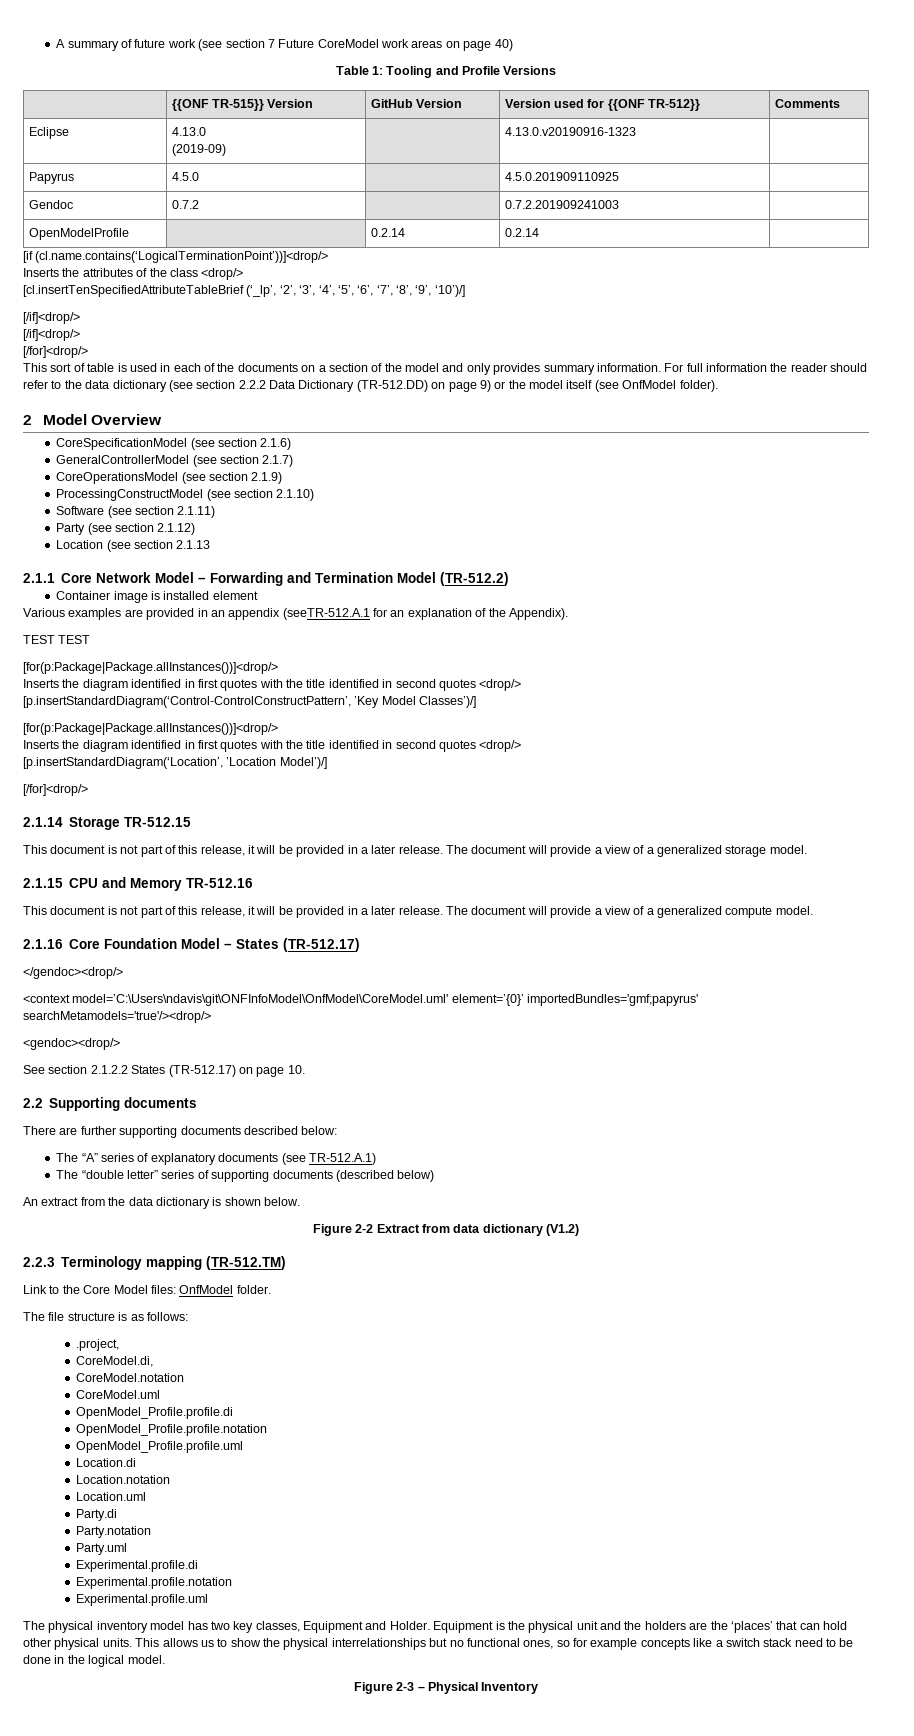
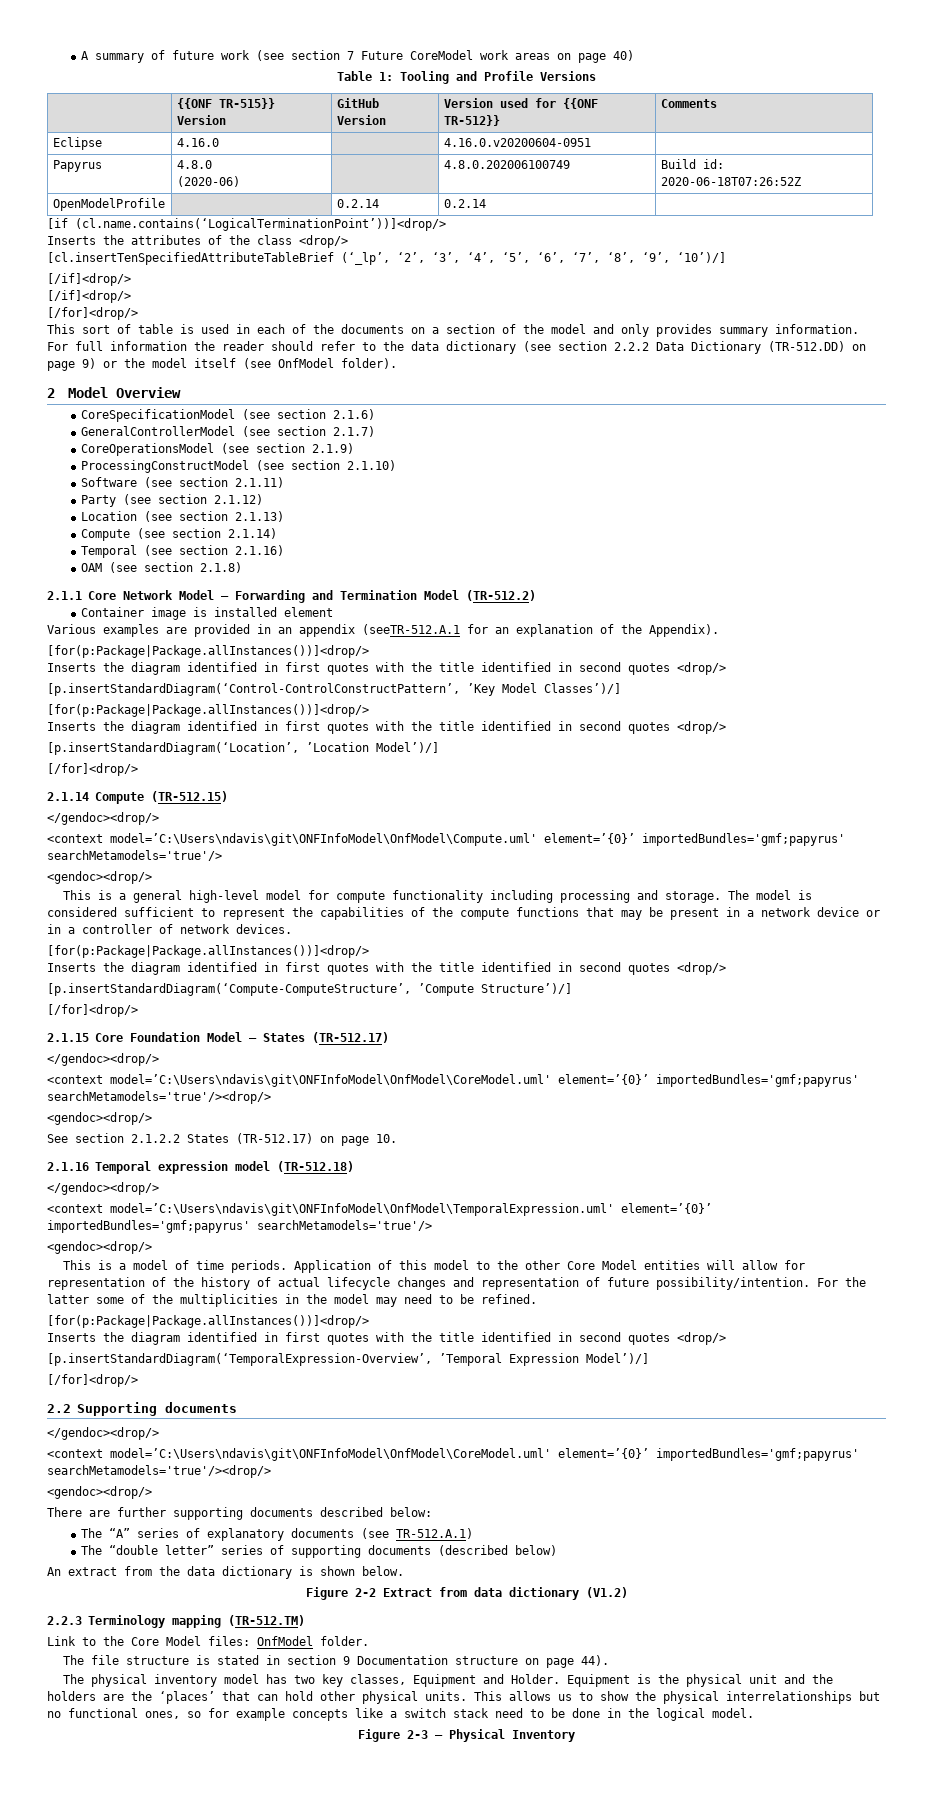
- Eclipse | 4.13.0
- (2019-09) | | 4.13.0.v20190916-1323 |
- Papyrus | 4.5.0 | | 4.5.0.201909110925 |
- Gendoc | 0.7.2 | | 0.7.2.201909241003 |
+ Eclipse | 4.16.0 | | 4.16.0.v20200604-0951 |
+ Papyrus | 4.8.0
+ (2020-06) | | 4.8.0.202006100749 | Build id: 2020-06-18T07:26:52Z
- Location (see section 2.1.13
+ Location (see section 2.1.13)
+ Compute (see section 2.1.14)
+ Temporal (see section 2.1.16)
+ OAM (see section 2.1.8)
- TEST TEST
- 2.1.14 Storage TR-512.15
- This document is not part of this release, it will be provided in a later release. The document will provide a view of a generalized storage model.
- 2.1.15 CPU and Memory TR-512.16
- This document is not part of this release, it will be provided in a later release. The document will provide a view of a generalized compute model.
- 2.1.16 Core Foundation Model – States (TR-512.17)
+ 2.1.14 Compute (TR-512.15)
+ </gendoc><drop/>
+ <context model=’C:\Users\ndavis\git\ONFInfoModel\OnfModel\Compute.uml' element=’{0}’ importedBundles='gmf;papyrus' searchMetamodels='true'/>
+ <gendoc><drop/>
+ This is a general high-level model for compute functionality including processing and storage. The model is considered sufficient to represent the capabilities of the compute functions that may be present in a network device or in a controller of network devices.
+ [for(p:Package|Package.allInstances())]<drop/>
+ Inserts the diagram identified in first quotes with the title identified in second quotes <drop/>
+ [p.insertStandardDiagram(‘Compute-ComputeStructure’, ’Compute Structure’)/]
+ [/for]<drop/>
+ 2.1.15 Core Foundation Model – States (TR-512.17)
+ 2.1.16 Temporal expression model (TR-512.18)
+ </gendoc><drop/>
+ <context model=’C:\Users\ndavis\git\ONFInfoModel\OnfModel\TemporalExpression.uml' element=’{0}’ importedBundles='gmf;papyrus' searchMetamodels='true'/>
+ <gendoc><drop/>
+ This is a model of time periods. Application of this model to the other Core Model entities will allow for representation of the history of actual lifecycle changes and representation of future possibility/intention. For the latter some of the multiplicities in the model may need to be refined.
+ [for(p:Package|Package.allInstances())]<drop/>
+ Inserts the diagram identified in first quotes with the title identified in second quotes <drop/>
+ [p.insertStandardDiagram(‘TemporalExpression-Overview’, ’Temporal Expression Model’)/]
+ [/for]<drop/>
  2.2 Supporting documents
+ </gendoc><drop/>
+ <context model=’C:\Users\ndavis\git\ONFInfoModel\OnfModel\CoreModel.uml' element=’{0}’ importedBundles='gmf;papyrus' searchMetamodels='true'/><drop/>
+ <gendoc><drop/>
- The file structure is as follows:
- .project,
- CoreModel.di,
- CoreModel.notation
- CoreModel.uml
- OpenModel_Profile.profile.di
- OpenModel_Profile.profile.notation
- OpenModel_Profile.profile.uml
- Location.di
- Location.notation
- Location.uml
- Party.di
- Party.notation
- Party.uml
- Experimental.profile.di
- Experimental.profile.notation
- Experimental.profile.uml
+ The file structure is stated in section 9 Documentation structure on page 44).

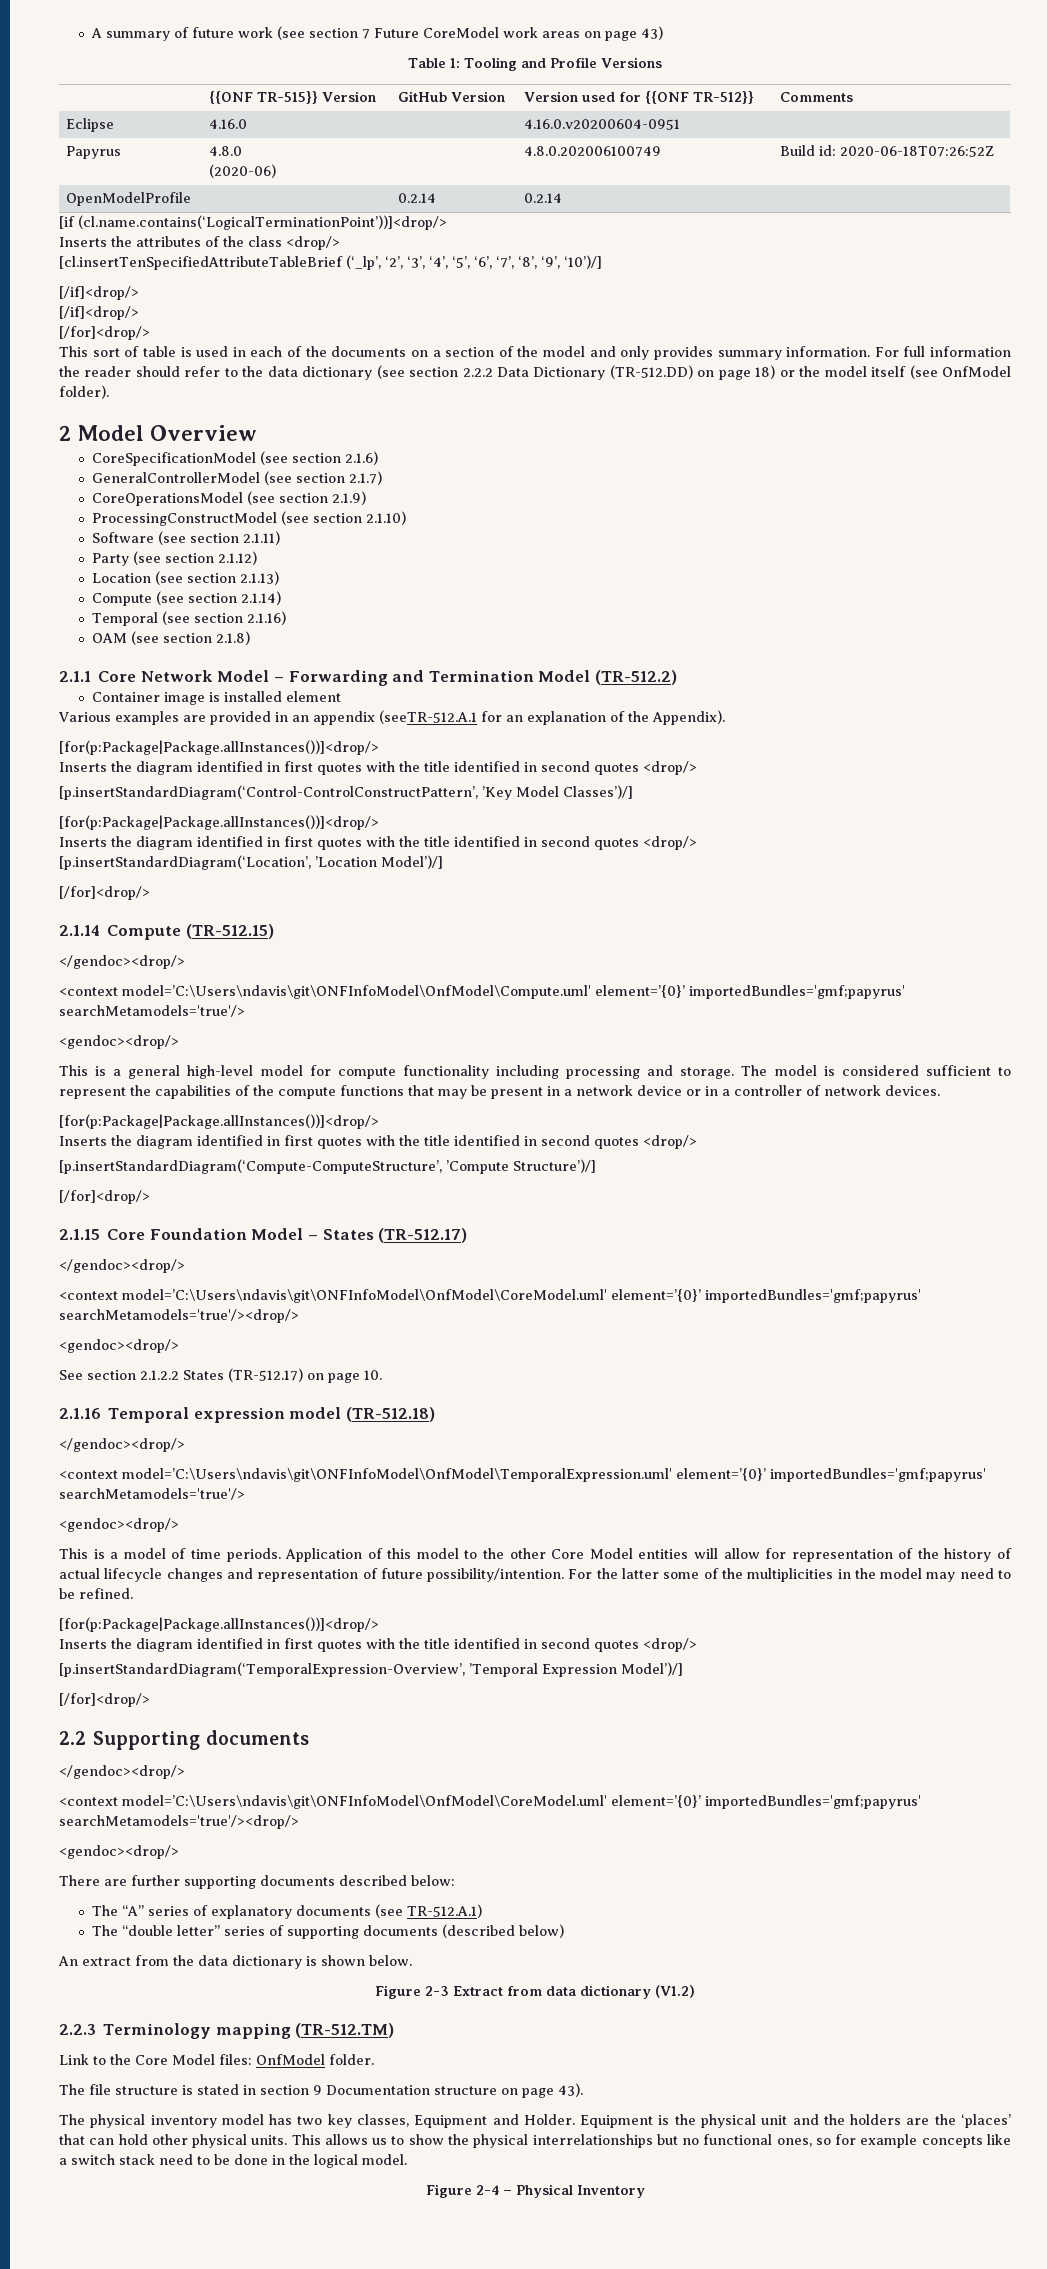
- A summary of future work (see section 7 Future CoreModel work areas on page 40)
+ A summary of future work (see section 7 Future CoreModel work areas on page 43)
- For full information the reader should refer to the data dictionary (see section 2.2.2 Data Dictionary (TR-512.DD) on page 9) or the model itself (see OnfModel folder).
+ For full information the reader should refer to the data dictionary (see section 2.2.2 Data Dictionary (TR-512.DD) on page 18) or the model itself (see OnfModel folder).
- Figure 2-2 Extract from data dictionary (V1.2)
+ Figure 2-3 Extract from data dictionary (V1.2)
- The file structure is stated in section 9 Documentation structure on page 44).
+ The file structure is stated in section 9 Documentation structure on page 43).
- Figure 2-3 – Physical Inventory
+ Figure 2-4 – Physical Inventory

